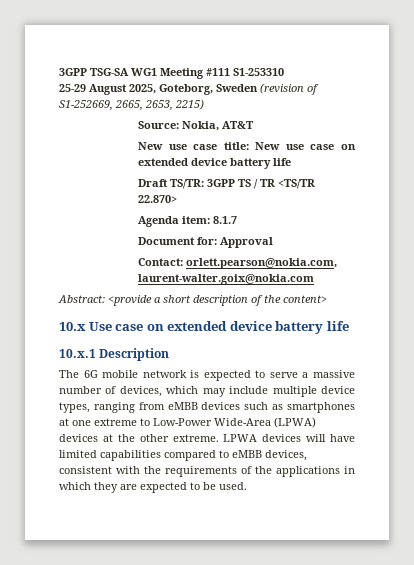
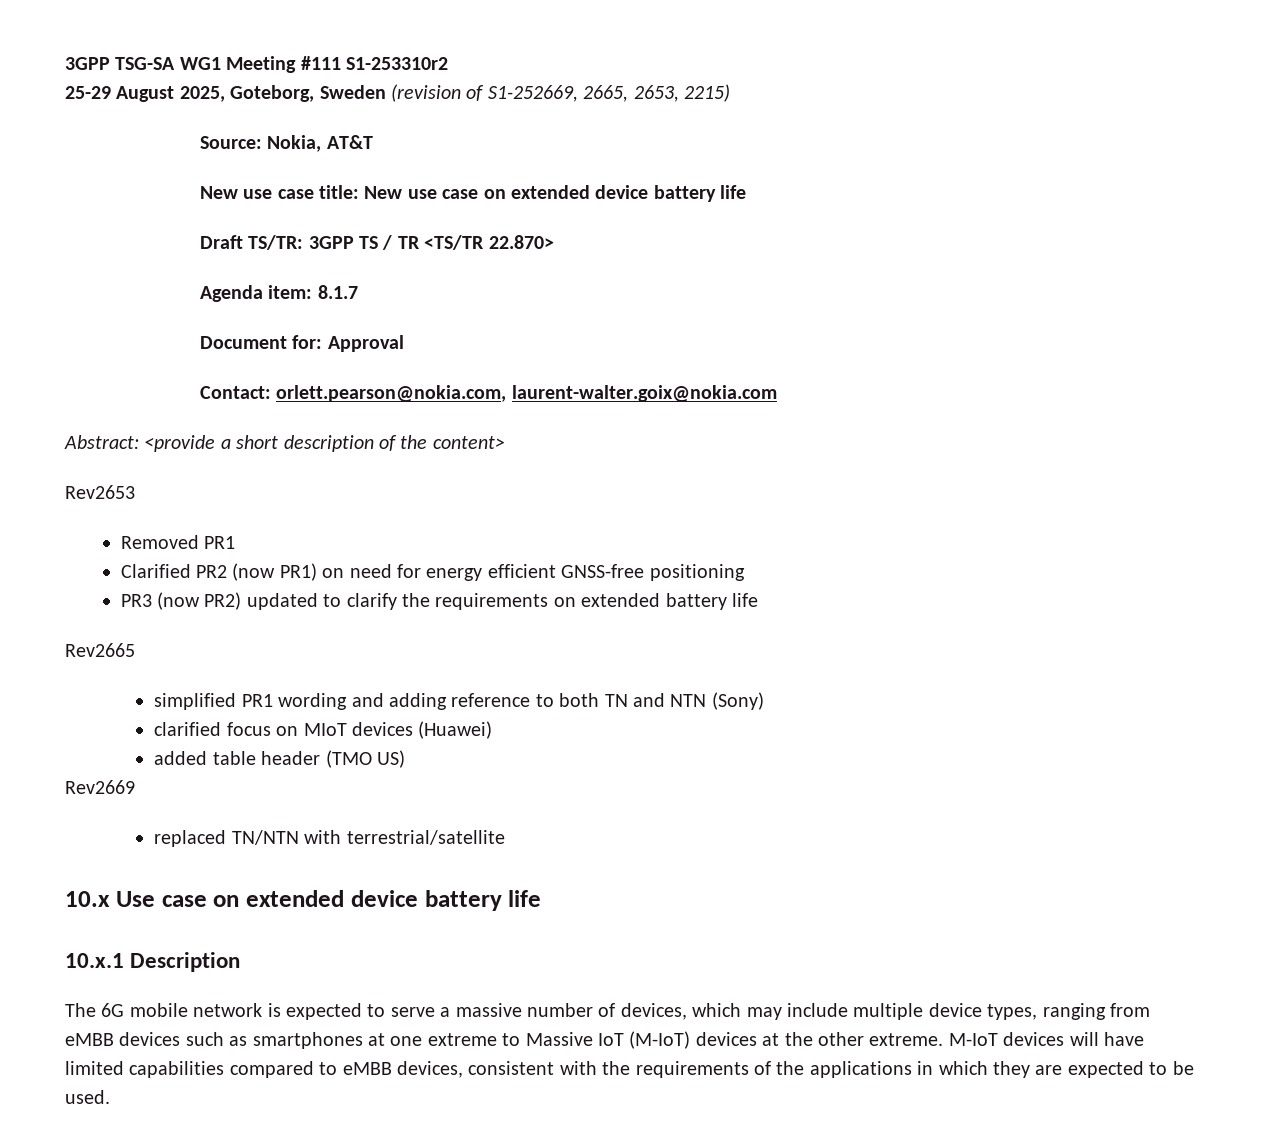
- 3GPP TSG-SA WG1 Meeting #111 S1-253310
+ 3GPP TSG-SA WG1 Meeting #111 S1-253310r2
+ Rev2653
+ Removed PR1
+ Clarified PR2 (now PR1) on need for energy efficient GNSS-free positioning
+ PR3 (now PR2) updated to clarify the requirements on extended battery life
+ Rev2665
+ simplified PR1 wording and adding reference to both TN and NTN (Sony)
+ clarified focus on MIoT devices (Huawei)
+ added table header (TMO US)
+ Rev2669
+ replaced TN/NTN with terrestrial/satellite
- The 6G mobile network is expected to serve a massive number of devices, which may include multiple device types, ranging from eMBB devices such as smartphones at one extreme to Low-Power Wide-Area (LPWA) devices at the other extreme.
+ The 6G mobile network is expected to serve a massive number of devices, which may include multiple device types, ranging from eMBB devices such as smartphones at one extreme to Massive IoT (M-IoT) devices at the other extreme.
- LPWA devices will have limited capabilities compared to eMBB devices, consistent with the requirements of the applications in which they are expected to be used.
+ M-IoT devices will have limited capabilities compared to eMBB devices, consistent with the requirements of the applications in which they are expected to be used.

